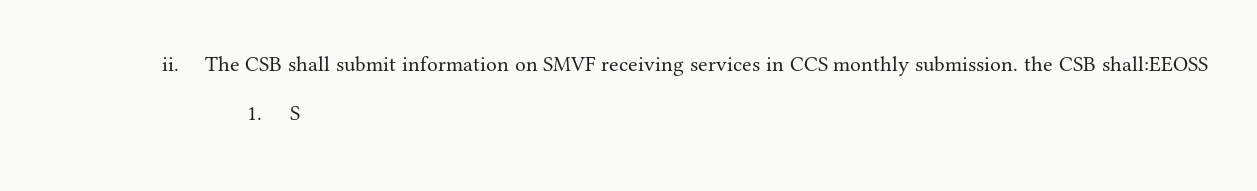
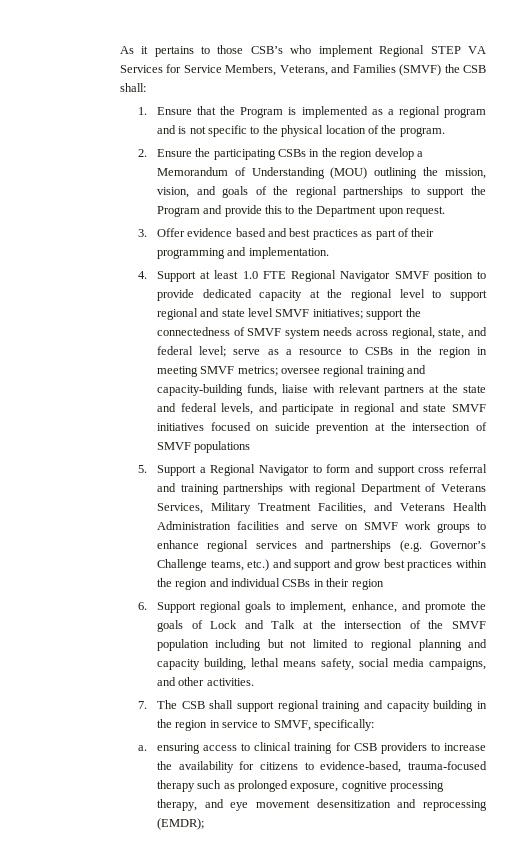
- ii. The CSB shall submit information on SMVF receiving services in CCS monthly submission. the CSB shall:EEOSS
- 1. S
+ As it pertains to those CSB’s who implement Regional STEP VA Services for Service Members, Veterans, and Families (SMVF) the CSB shall:
+ 1. Ensure that the Program is implemented as a regional program and is not specific to the physical location of the program.
+ 2. Ensure the participating CSBs in the region develop a Memorandum of Understanding (MOU) outlining the mission, vision, and goals of the regional partnerships to support the Program and provide this to the Department upon request.
+ 3. Offer evidence based and best practices as part of their programming and implementation.
+ 4. Support at least 1.0 FTE Regional Navigator SMVF position to provide dedicated capacity at the regional level to support regional and state level SMVF initiatives; support the connectedness of SMVF system needs across regional, state, and federal level; serve as a resource to CSBs in the region in meeting SMVF metrics; oversee regional training and capacity-building funds, liaise with relevant partners at the state and federal levels, and participate in regional and state SMVF initiatives focused on suicide prevention at the intersection of SMVF populations
+ 5. Support a Regional Navigator to form and support cross referral and training partnerships with regional Department of Veterans Services, Military Treatment Facilities, and Veterans Health Administration facilities and serve on SMVF work groups to enhance regional services and partnerships (e.g. Governor’s Challenge teams, etc.) and support and grow best practices within the region and individual CSBs in their region
+ 6. Support regional goals to implement, enhance, and promote the goals of Lock and Talk at the intersection of the SMVF population including but not limited to regional planning and capacity building, lethal means safety, social media campaigns, and other activities.
+ 7. The CSB shall support regional training and capacity building in the region in service to SMVF, specifically:
+ a. ensuring access to clinical training for CSB providers to increase the availability for citizens to evidence-based, trauma-focused therapy such as prolonged exposure, cognitive processing therapy, and eye movement desensitization and reprocessing (EMDR);

